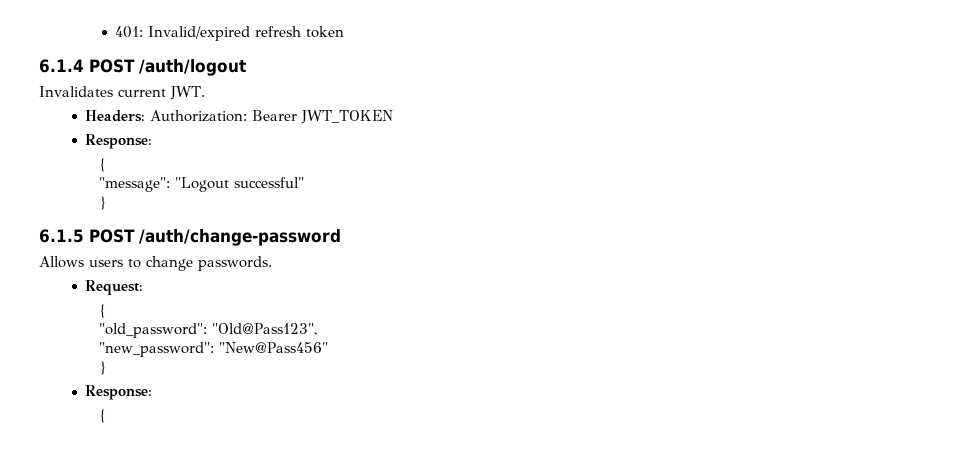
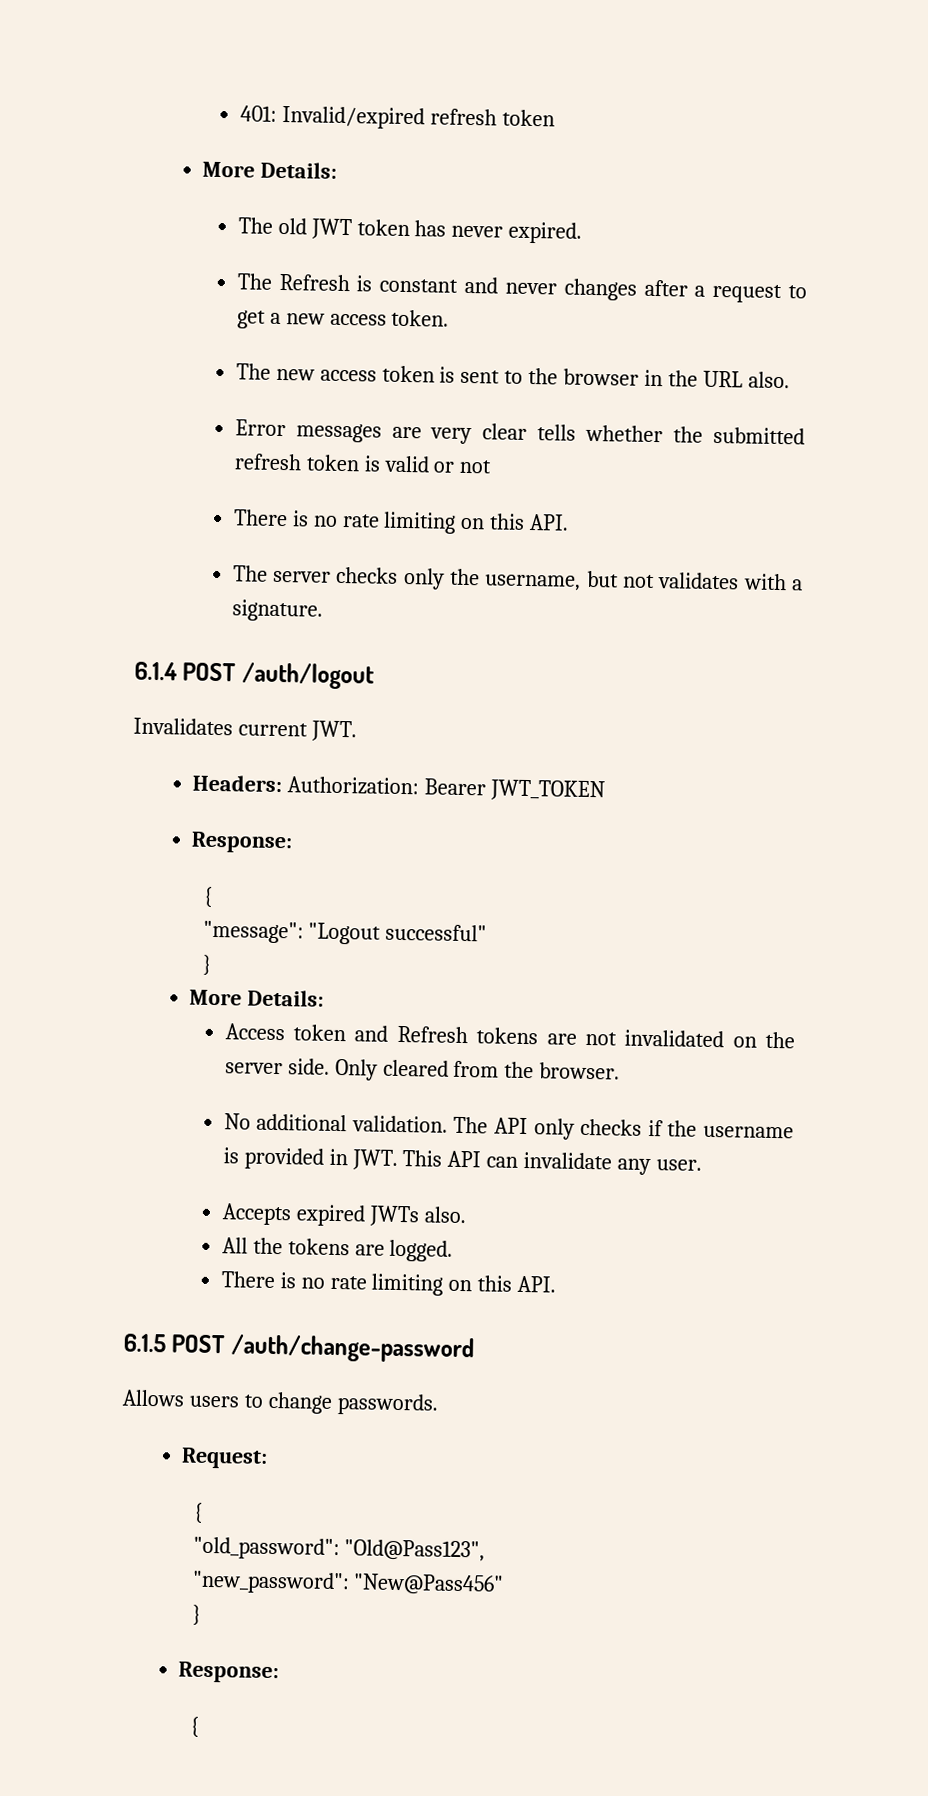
  401: Invalid/expired refresh token
+ More Details:
+ The old JWT token has never expired.
+ The Refresh is constant and never changes after a request to get a new access token.
+ The new access token is sent to the browser in the URL also.
+ Error messages are very clear tells whether the submitted refresh token is valid or not
+ There is no rate limiting on this API.
+ The server checks only the username, but not validates with a signature.
  "message": "Logout successful"
  }
+ More Details:
+ Access token and Refresh tokens are not invalidated on the server side. Only cleared from the browser.
+ No additional validation. The API only checks if the username is provided in JWT. This API can invalidate any user.
+ Accepts expired JWTs also.
+ All the tokens are logged.
+ There is no rate limiting on this API.

